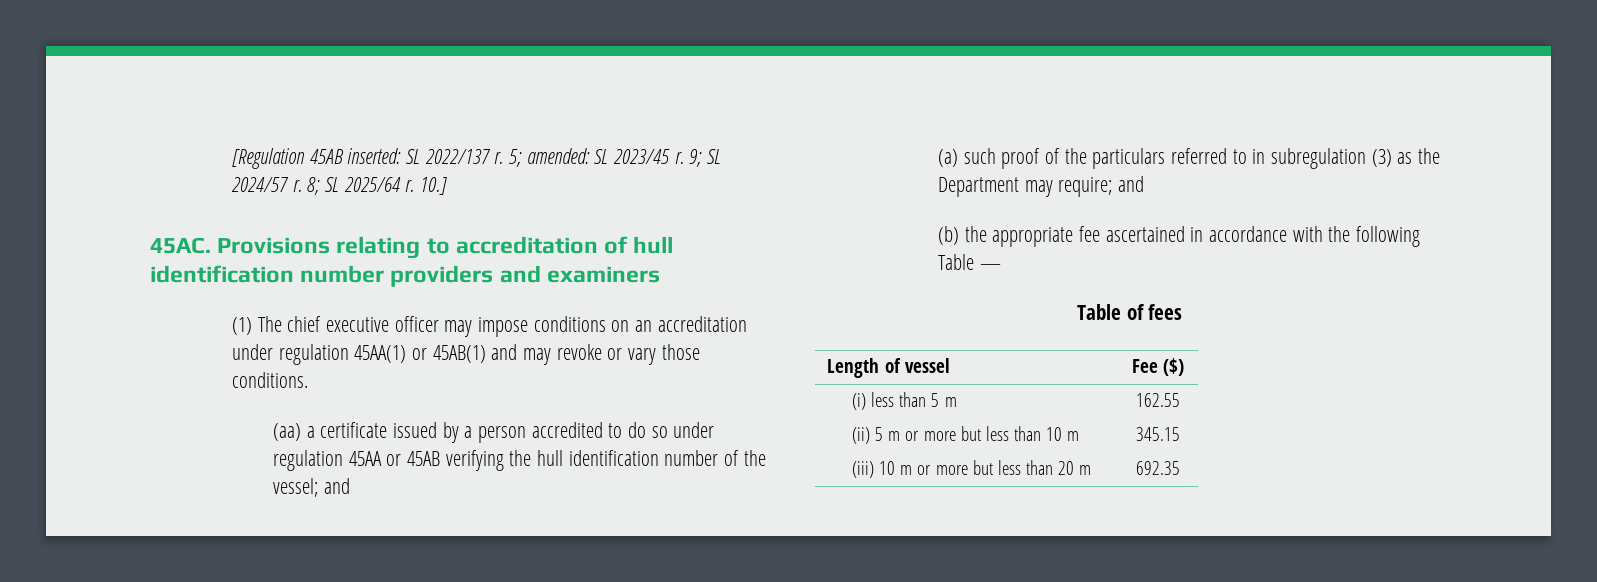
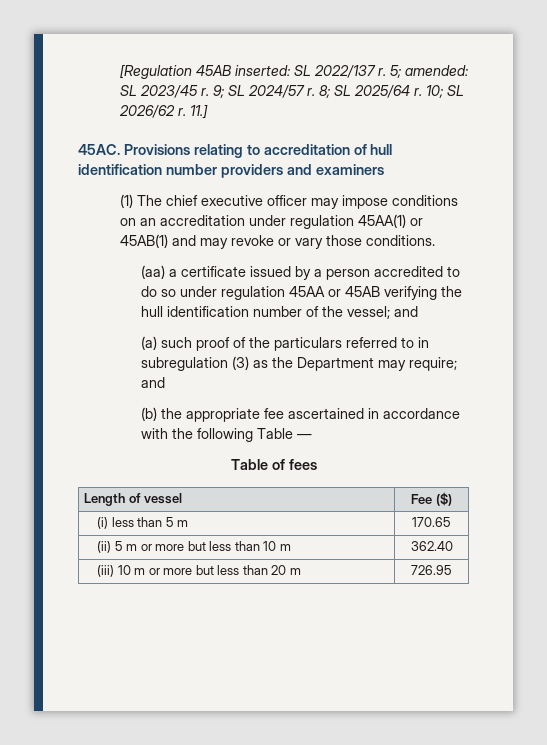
- 10.]
+ 10; SL 2026/62 r. 11.]
- (i) less than 5 m | 162.55
+ (i) less than 5 m | 170.65
- (ii) 5 m or more but less than 10 m | 345.15
+ (ii) 5 m or more but less than 10 m | 362.40
- (iii) 10 m or more but less than 20 m | 692.35
+ (iii) 10 m or more but less than 20 m | 726.95

